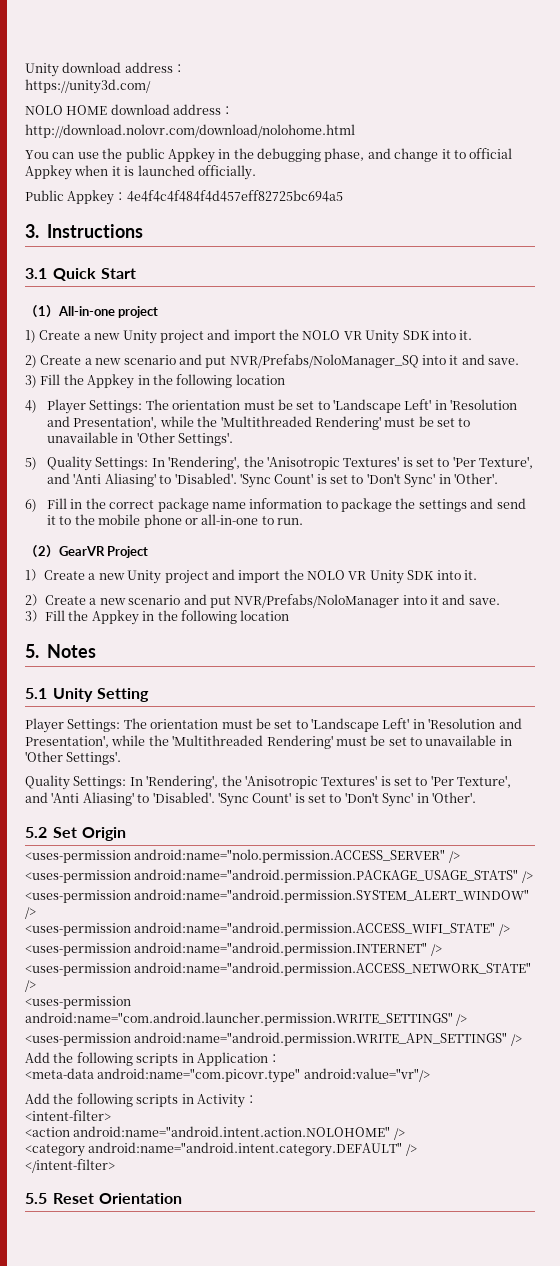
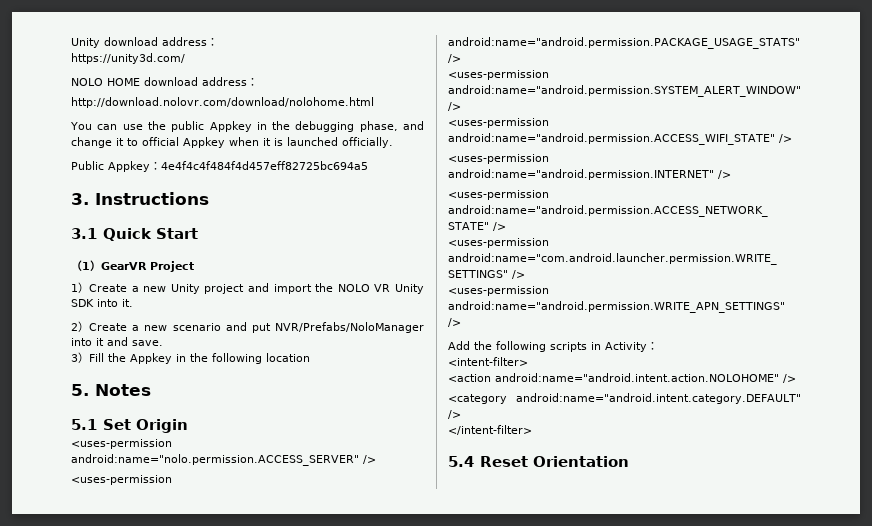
- （1）All-in-one project
- 1) Create a new Unity project and import the NOLO VR Unity SDK into it.
- 2) Create a new scenario and put NVR/Prefabs/NoloManager_SQ into it and save.
- 3) Fill the Appkey in the following location
- 4) Player Settings: The orientation must be set to 'Landscape Left' in 'Resolution and Presentation', while the 'Multithreaded Rendering' must be set to unavailable in 'Other Settings'.
- 5) Quality Settings: In 'Rendering', the 'Anisotropic Textures' is set to 'Per Texture', and 'Anti Aliasing' to 'Disabled'. 'Sync Count' is set to 'Don't Sync' in 'Other'.
- 6) Fill in the correct package name information to package the settings and send it to the mobile phone or all-in-one to run.
- （2）GearVR Project
+ （1）GearVR Project
- 5.1 Unity Setting
- Player Settings: The orientation must be set to 'Landscape Left' in 'Resolution and Presentation', while the 'Multithreaded Rendering' must be set to unavailable in 'Other Settings'.
- Quality Settings: In 'Rendering', the 'Anisotropic Textures' is set to 'Per Texture', and 'Anti Aliasing' to 'Disabled'. 'Sync Count' is set to 'Don't Sync' in 'Other'.
- 5.2 Set Origin
+ 5.1 Set Origin
- Add the following scripts in Application：
- <meta-data android:name="com.picovr.type" android:value="vr"/>
- 5.5 Reset Orientation
+ 5.4 Reset Orientation

